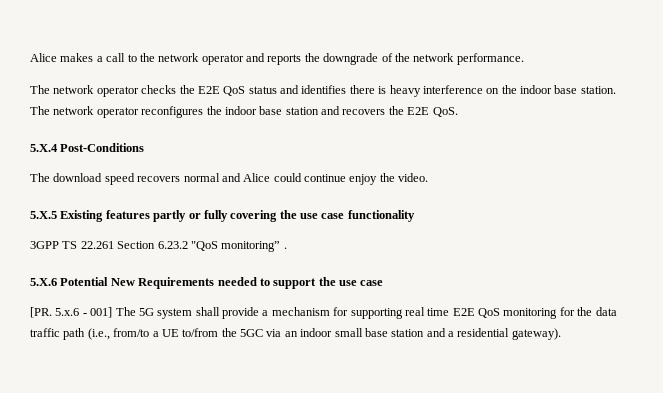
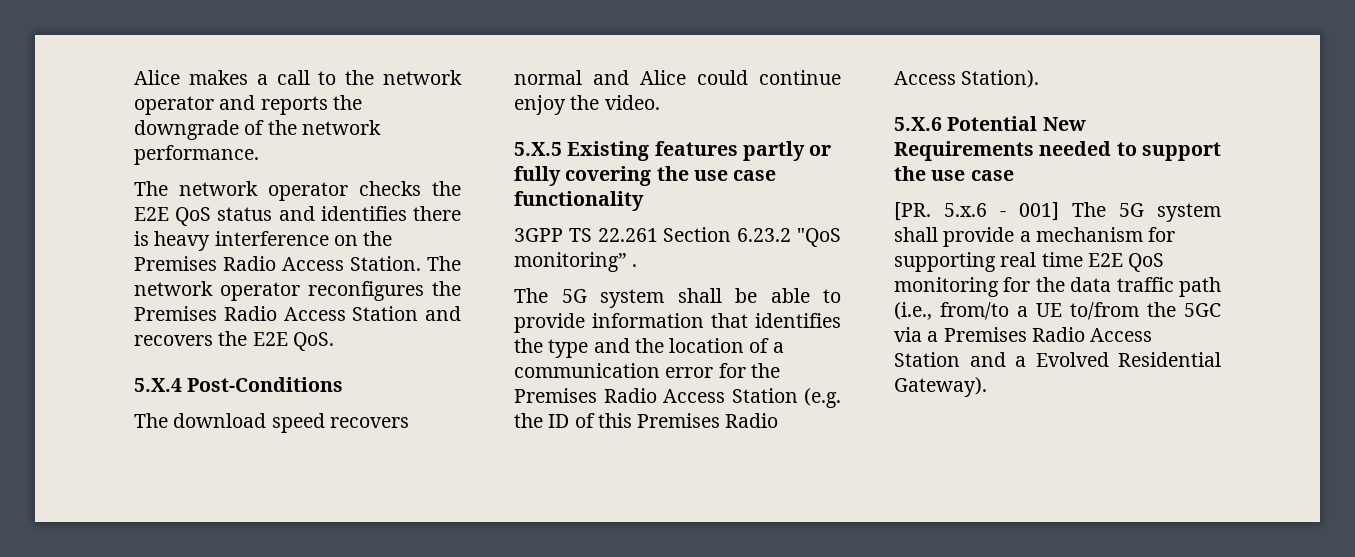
- The network operator checks the E2E QoS status and identifies there is heavy interference on the indoor base station.
+ The network operator checks the E2E QoS status and identifies there is heavy interference on the Premises Radio Access Station.
- The network operator reconfigures the indoor base station and recovers the E2E QoS.
+ The network operator reconfigures the Premises Radio Access Station and recovers the E2E QoS.
+ The 5G system shall be able to provide information that identifies the type and the location of a communication error for the Premises Radio Access Station (e.g. the ID of this Premises Radio Access Station).
- [PR. 5.x.6 - 001] The 5G system shall provide a mechanism for supporting real time E2E QoS monitoring for the data traffic path (i.e., from/to a UE to/from the 5GC via an indoor small base station and a residential gateway).
+ [PR. 5.x.6 - 001] The 5G system shall provide a mechanism for supporting real time E2E QoS monitoring for the data traffic path (i.e., from/to a UE to/from the 5GC via a Premises Radio Access Station and a Evolved Residential Gateway).

